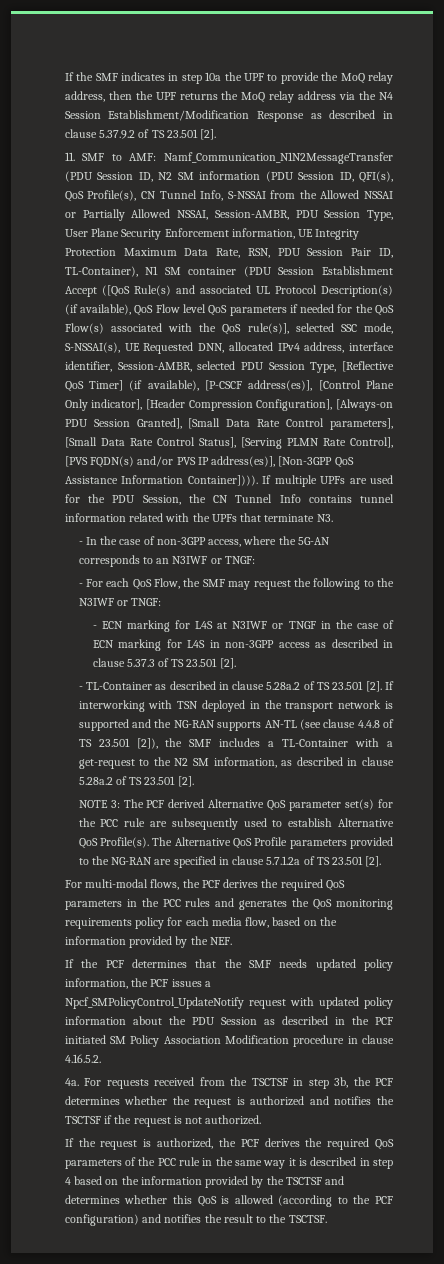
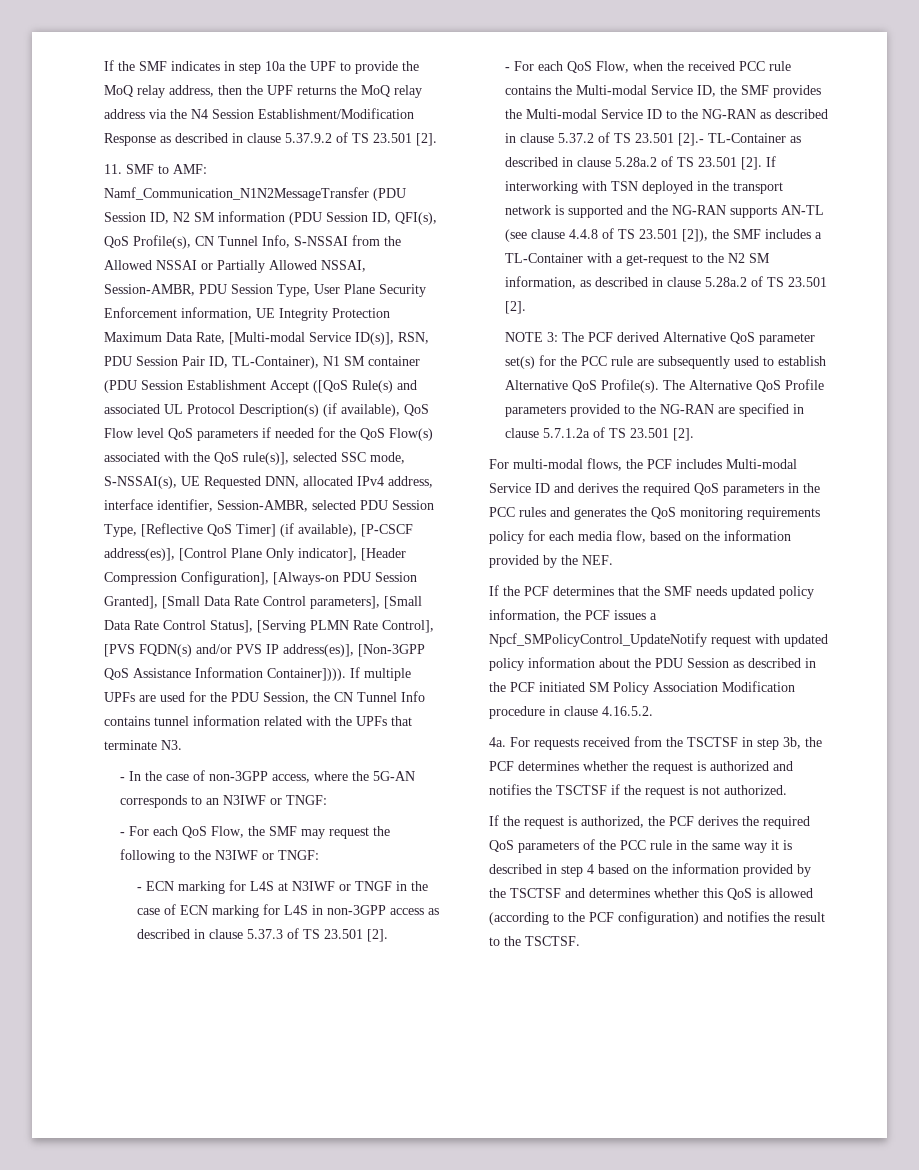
- Namf_Communication_N1N2MessageTransfer (PDU Session ID, N2 SM information (PDU Session ID, QFI(s), QoS Profile(s), CN Tunnel Info, S-NSSAI from the Allowed NSSAI or Partially Allowed NSSAI, Session-AMBR, PDU Session Type, User Plane Security Enforcement information, UE Integrity Protection Maximum Data Rate, RSN, PDU Session Pair ID, TL-Container), N1 SM container (PDU Session Establishment Accept ([QoS Rule(s) and associated UL Protocol Description(s) (if available), QoS Flow level QoS parameters if needed for the QoS Flow(s) associated with the QoS rule(s)], selected SSC mode, S-NSSAI(s), UE Requested DNN, allocated IPv4 address, interface identifier, Session-AMBR, selected PDU Session Type, [Reflective QoS Timer] (if available), [P-CSCF address(es)], [Control Plane Only indicator], [Header Compression Configuration], [Always-on PDU Session Granted], [Small Data Rate Control parameters], [Small Data Rate Control Status], [Serving PLMN Rate Control], [PVS FQDN(s) and/or PVS IP address(es)], [Non-3GPP QoS Assistance Information Container]))).
+ Namf_Communication_N1N2MessageTransfer (PDU Session ID, N2 SM information (PDU Session ID, QFI(s), QoS Profile(s), CN Tunnel Info, S-NSSAI from the Allowed NSSAI or Partially Allowed NSSAI, Session-AMBR, PDU Session Type, User Plane Security Enforcement information, UE Integrity Protection Maximum Data Rate, [Multi-modal Service ID(s)], RSN, PDU Session Pair ID, TL-Container), N1 SM container (PDU Session Establishment Accept ([QoS Rule(s) and associated UL Protocol Description(s) (if available), QoS Flow level QoS parameters if needed for the QoS Flow(s) associated with the QoS rule(s)], selected SSC mode, S-NSSAI(s), UE Requested DNN, allocated IPv4 address, interface identifier, Session-AMBR, selected PDU Session Type, [Reflective QoS Timer] (if available), [P-CSCF address(es)], [Control Plane Only indicator], [Header Compression Configuration], [Always-on PDU Session Granted], [Small Data Rate Control parameters], [Small Data Rate Control Status], [Serving PLMN Rate Control], [PVS FQDN(s) and/or PVS IP address(es)], [Non-3GPP QoS Assistance Information Container]))).
- - TL-Container as described in clause 5.28a.2 of TS 23.501 [2].
+ - For each QoS Flow, when the received PCC rule contains the Multi-modal Service ID, the SMF provides the Multi-modal Service ID to the NG-RAN as described in clause 5.37.2 of TS 23.501 [2].- TL-Container as described in clause 5.28a.2 of TS 23.501 [2].
- For multi-modal flows, the PCF derives the required QoS parameters in the PCC rules and generates the QoS monitoring requirements policy for each media flow, based on the information provided by the NEF.
+ For multi-modal flows, the PCF includes Multi-modal Service ID and derives the required QoS parameters in the PCC rules and generates the QoS monitoring requirements policy for each media flow, based on the information provided by the NEF.

